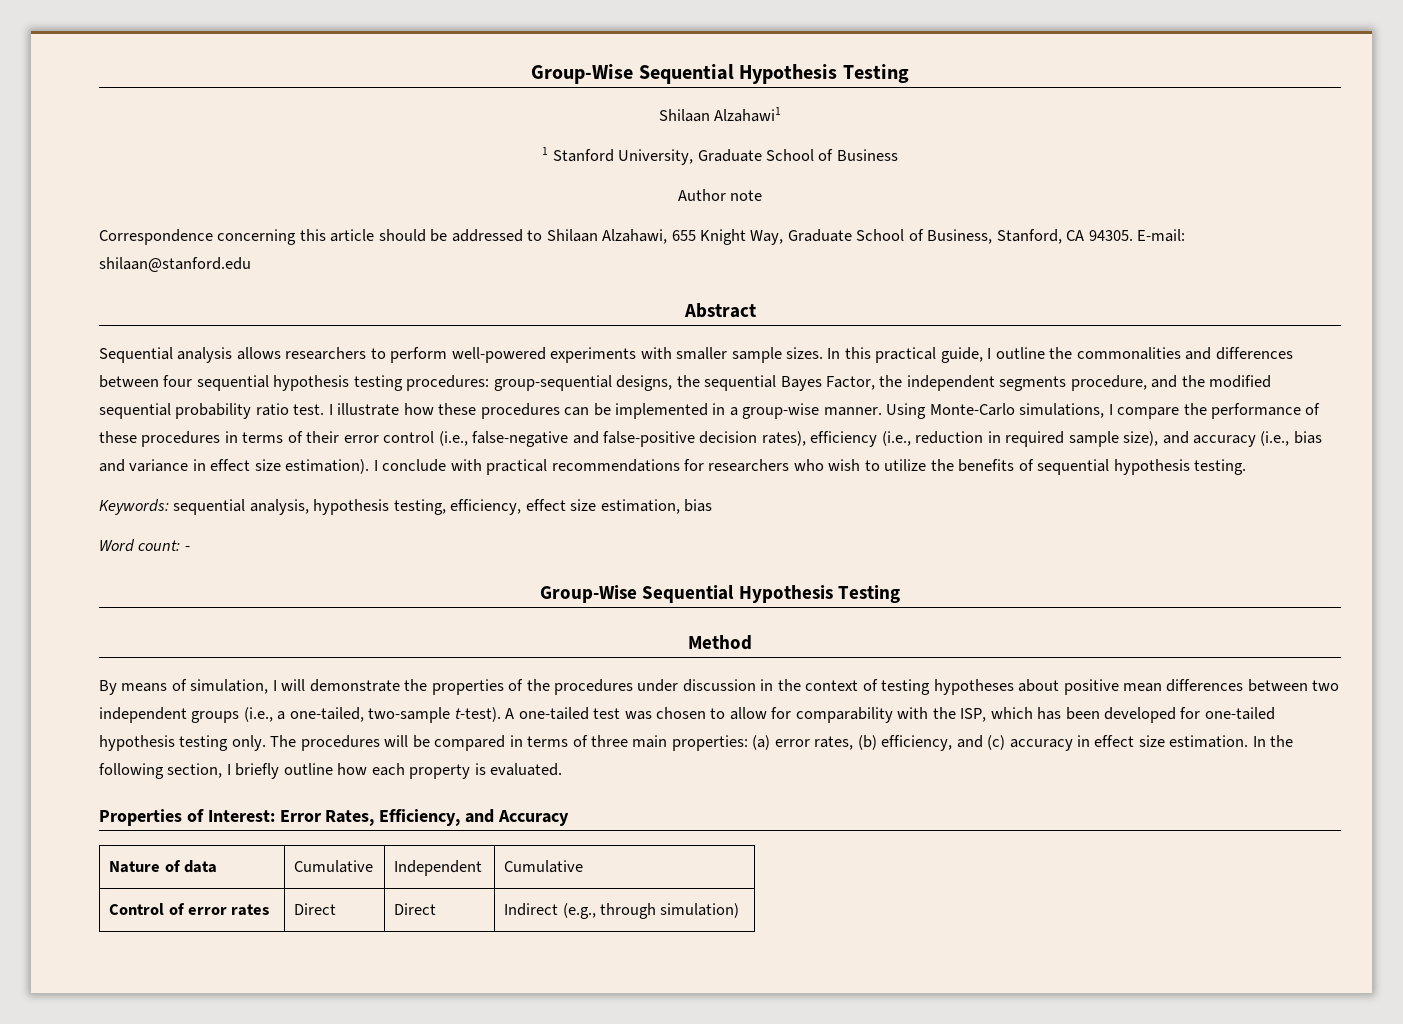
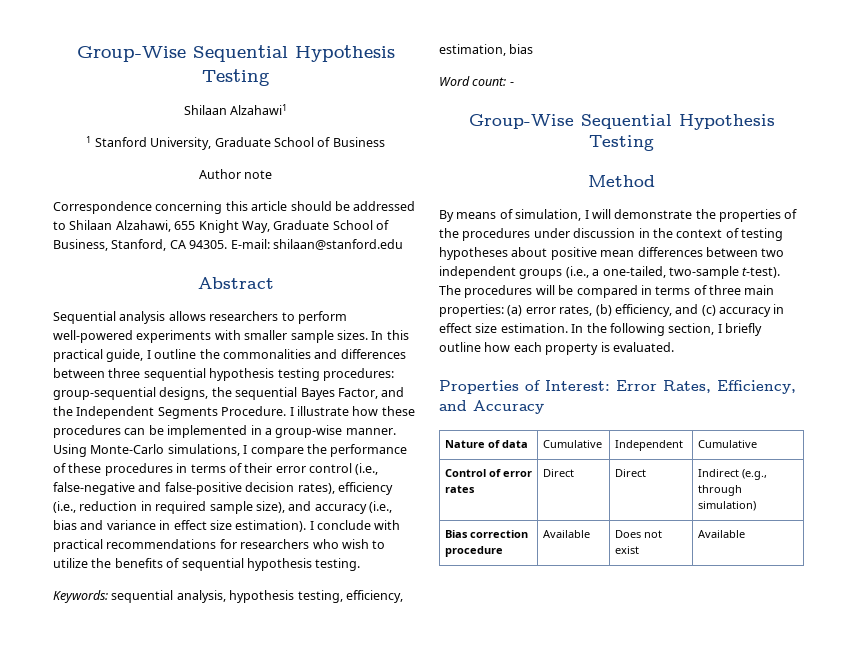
- In this practical guide, I outline the commonalities and differences between four sequential hypothesis testing procedures: group-sequential designs, the sequential Bayes Factor, the independent segments procedure, and the modified sequential probability ratio test.
+ In this practical guide, I outline the commonalities and differences between three sequential hypothesis testing procedures: group-sequential designs, the sequential Bayes Factor, and the Independent Segments Procedure.
- Keywords: sequential analysis, hypothesis testing, efficiency, effect size estimation, bias
+ Keywords: sequential analysis, hypothesis testing, efficiency, estimation, bias
- A one-tailed test was chosen to allow for comparability with the ISP, which has been developed for one-tailed hypothesis testing only.
+ Bias correction procedure | Available | Does not exist | Available

